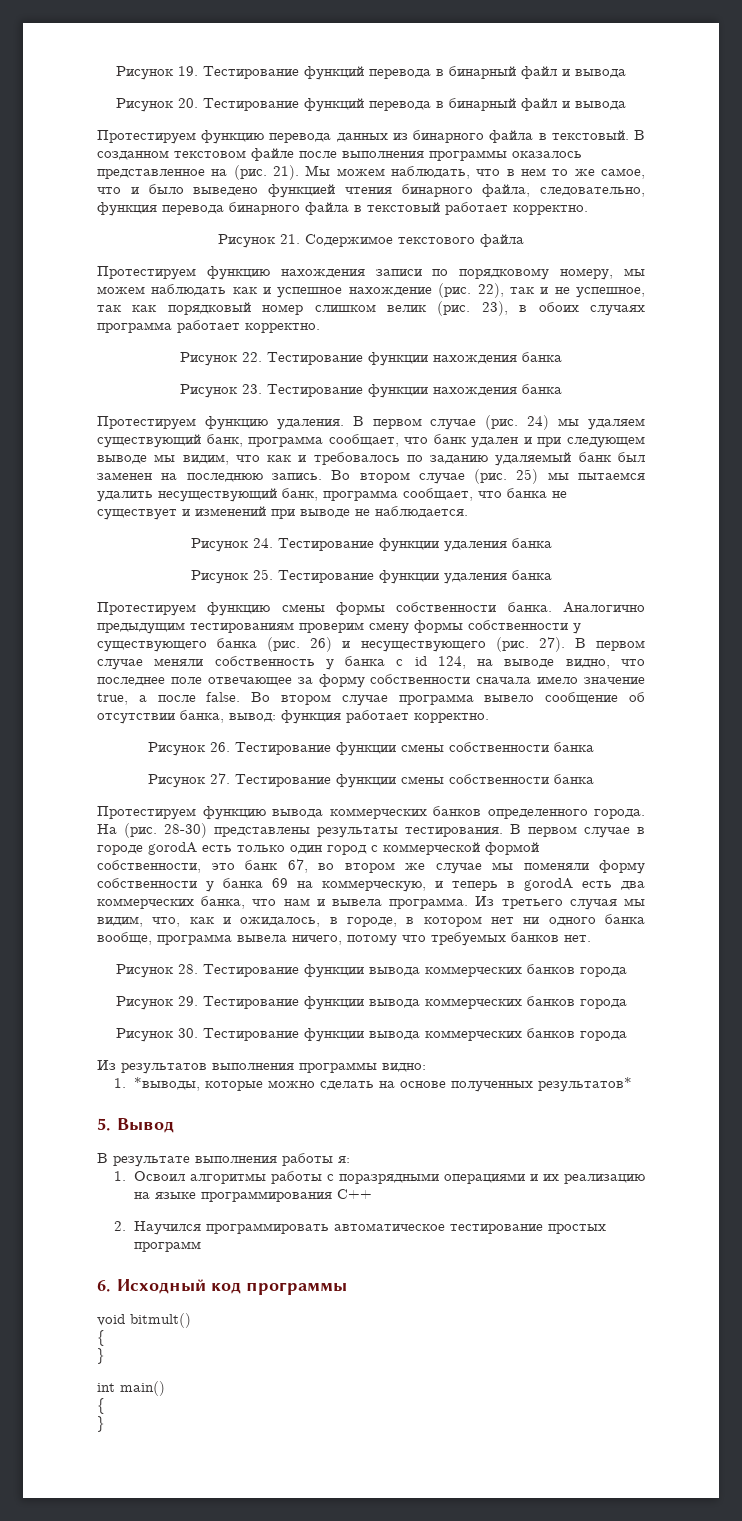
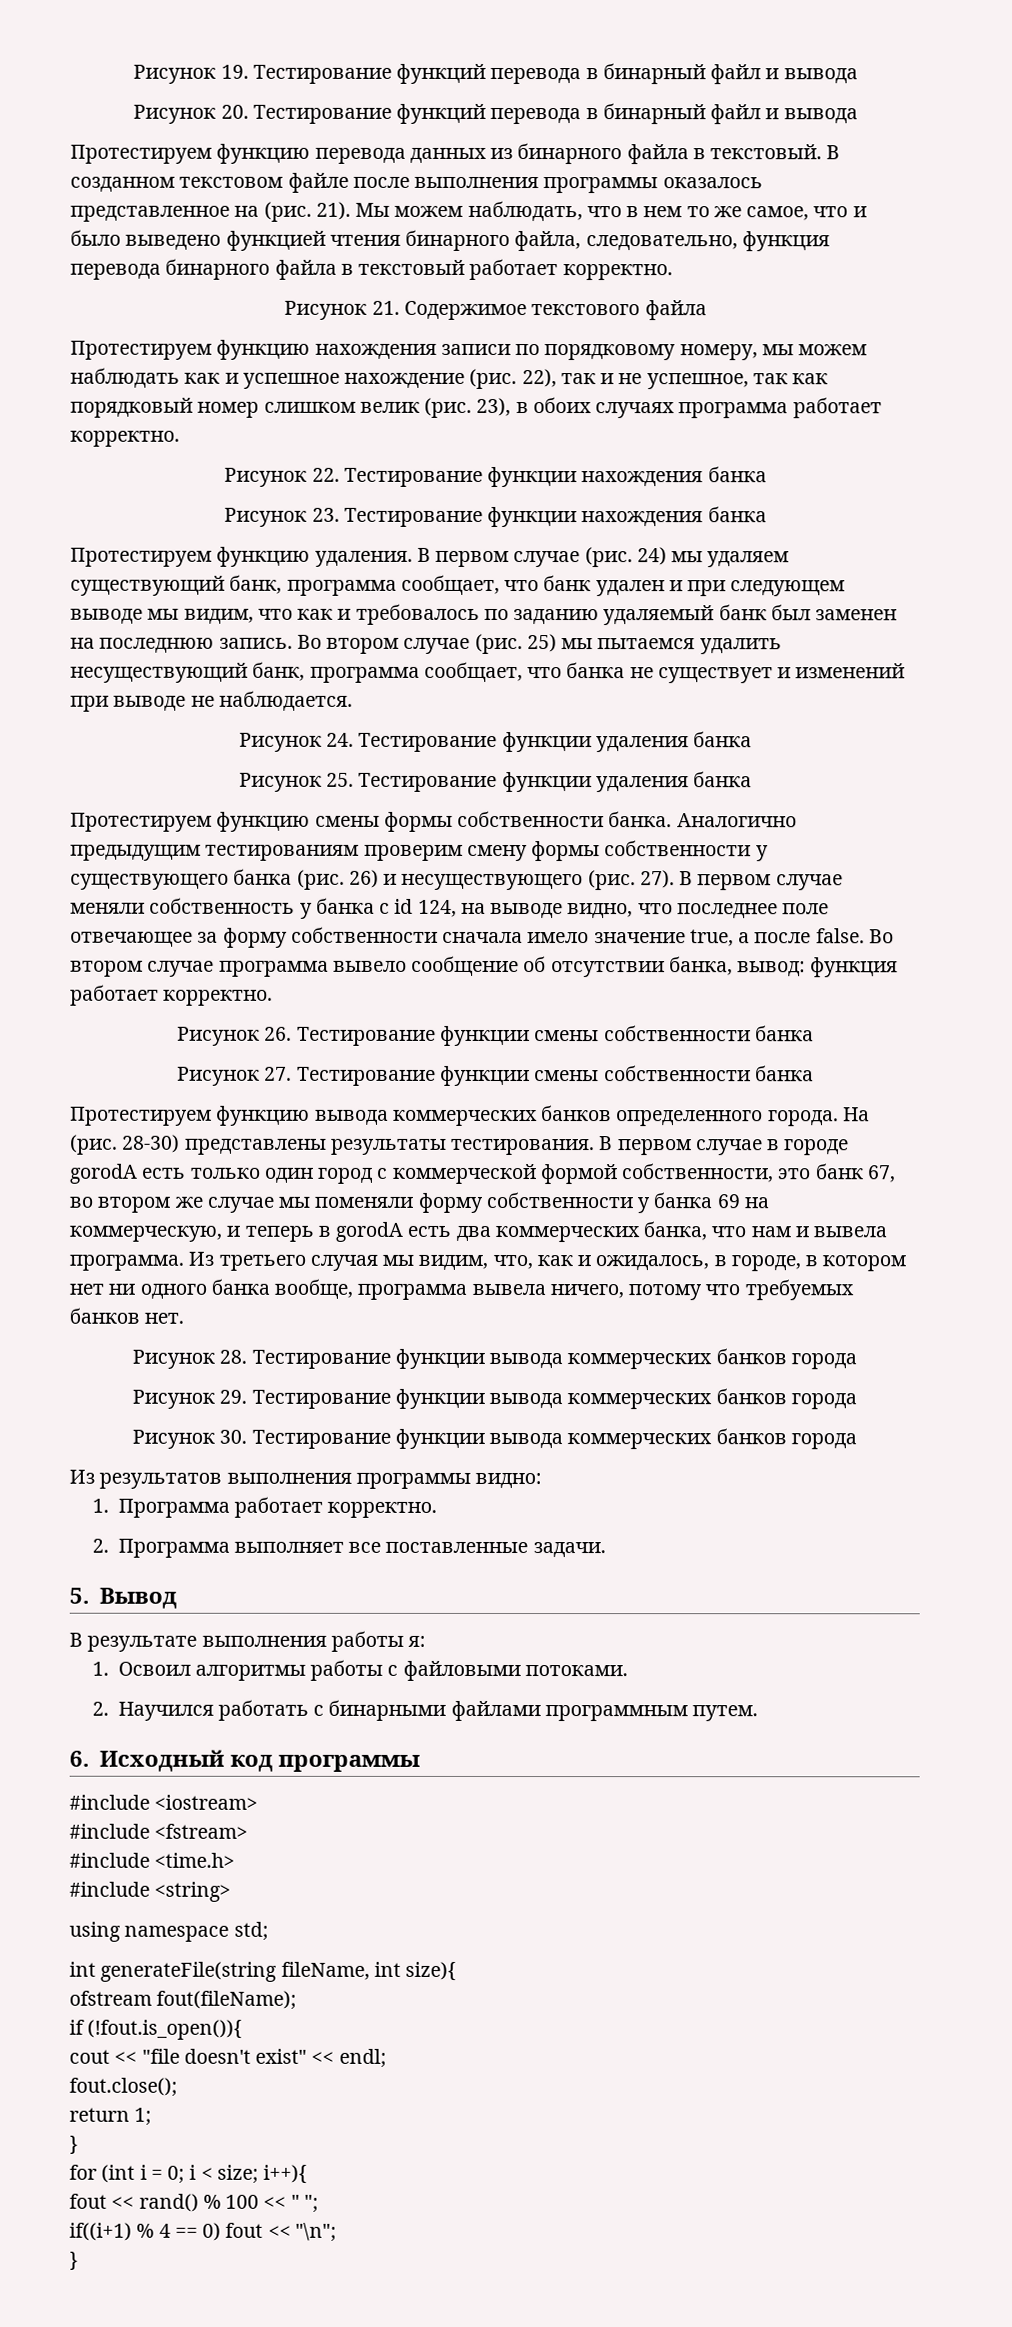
- 1. *выводы, которые можно сделать на основе полученных результатов*
+ 1. Программа работает корректно.
+ 2. Программа выполняет все поставленные задачи.
- 1. Освоил алгоритмы работы с поразрядными операциями и их реализацию на языке программирования C++
- 2. Научился программировать автоматическое тестирование простых программ
+ 1. Освоил алгоритмы работы с файловыми потоками.
+ 2. Научился работать с бинарными файлами программным путем.
  6. Исходный код программы
- void bitmult()
- {
+ #include <iostream>
+ #include <fstream>
+ #include <time.h>
+ #include <string>
+ using namespace std;
+ int generateFile(string fileName, int size){
+ ofstream fout(fileName);
+ if (!fout.is_open()){
+ cout << "file doesn't exist" << endl;
+ fout.close();
+ return 1;
  }
- int main()
- {
+ for (int i = 0; i < size; i++){
+ fout << rand() % 100 << " ";
+ if((i+1) % 4 == 0) fout << "\n";

